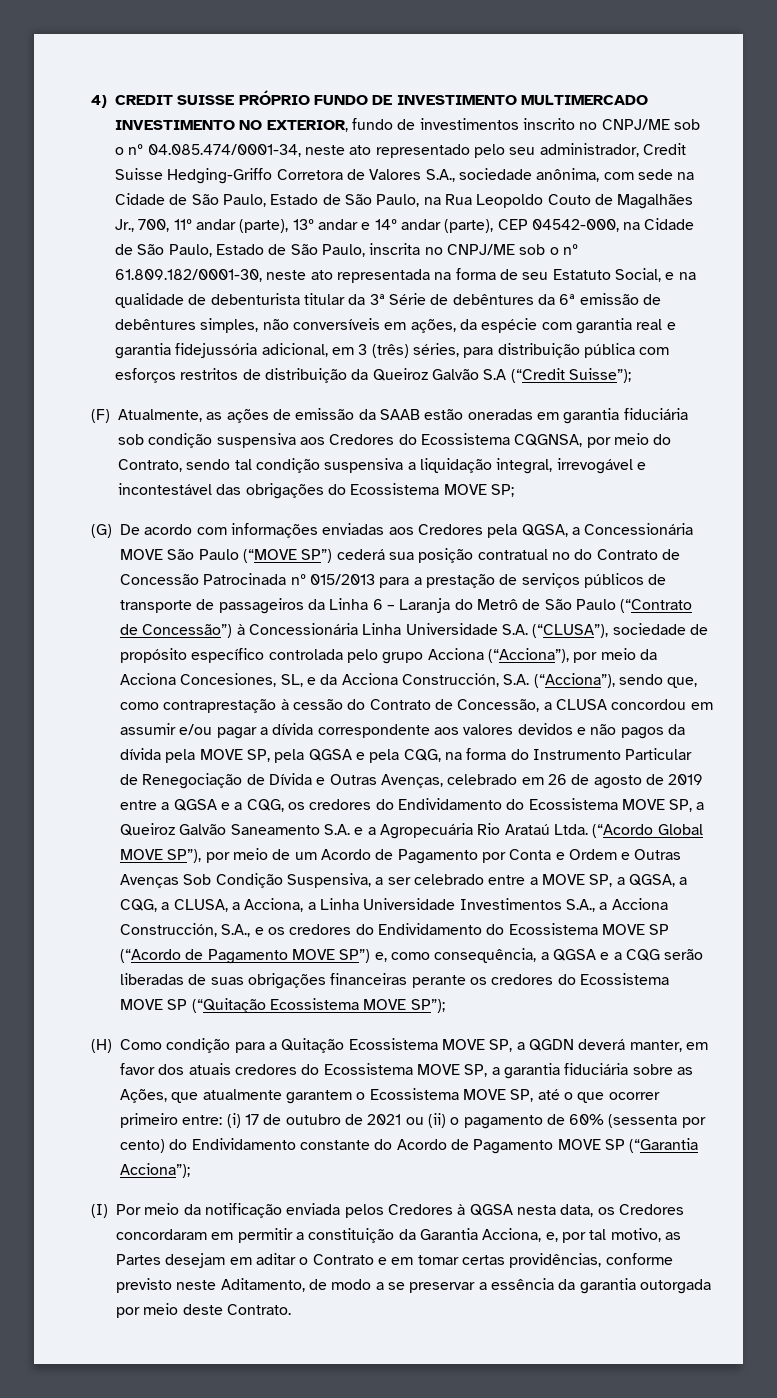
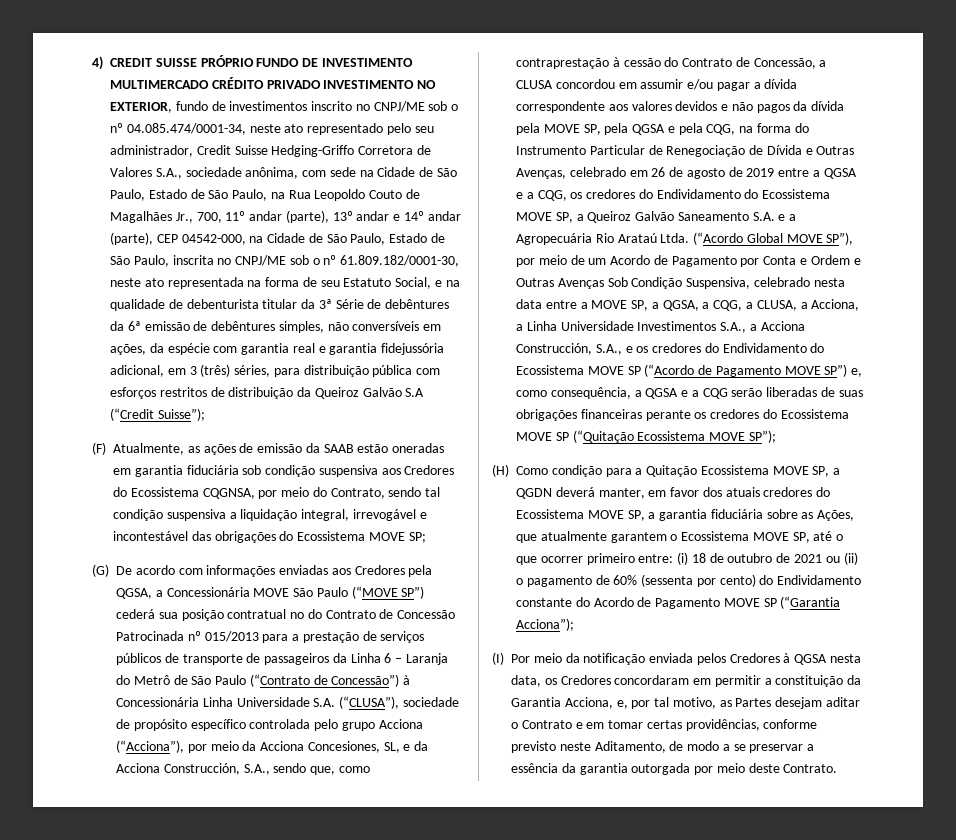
- 4) CREDIT SUISSE PRÓPRIO FUNDO DE INVESTIMENTO MULTIMERCADO INVESTIMENTO NO EXTERIOR, fundo de investimentos inscrito no CNPJ/ME sob o nº 04.085.474/0001-34, neste ato representado pelo seu administrador, Credit Suisse Hedging-Griffo Corretora de Valores S.A., sociedade anônima, com sede na Cidade de São Paulo, Estado de São Paulo, na Rua Leopoldo Couto de Magalhães Jr., 700, 11º andar (parte), 13º andar e 14º andar (parte), CEP 04542-000, na Cidade de São Paulo, Estado de São Paulo, inscrita no CNPJ/ME sob o nº 61.809.182/0001-30, neste ato representada na forma de seu Estatuto Social, e na qualidade de debenturista titular da 3ª Série de debêntures da 6ª emissão de debêntures simples, não conversíveis em ações, da espécie com garantia real e garantia fidejussória adicional, em 3 (três) séries, para distribuição pública com esforços restritos de distribuição da Queiroz Galvão S.A (“Credit Suisse”);
+ 4) CREDIT SUISSE PRÓPRIO FUNDO DE INVESTIMENTO MULTIMERCADO CRÉDITO PRIVADO INVESTIMENTO NO EXTERIOR, fundo de investimentos inscrito no CNPJ/ME sob o nº 04.085.474/0001-34, neste ato representado pelo seu administrador, Credit Suisse Hedging-Griffo Corretora de Valores S.A., sociedade anônima, com sede na Cidade de São Paulo, Estado de São Paulo, na Rua Leopoldo Couto de Magalhães Jr., 700, 11º andar (parte), 13º andar e 14º andar (parte), CEP 04542-000, na Cidade de São Paulo, Estado de São Paulo, inscrita no CNPJ/ME sob o nº 61.809.182/0001-30, neste ato representada na forma de seu Estatuto Social, e na qualidade de debenturista titular da 3ª Série de debêntures da 6ª emissão de debêntures simples, não conversíveis em ações, da espécie com garantia real e garantia fidejussória adicional, em 3 (três) séries, para distribuição pública com esforços restritos de distribuição da Queiroz Galvão S.A (“Credit Suisse”);
- (G) De acordo com informações enviadas aos Credores pela QGSA, a Concessionária MOVE São Paulo (“MOVE SP”) cederá sua posição contratual no do Contrato de Concessão Patrocinada nº 015/2013 para a prestação de serviços públicos de transporte de passageiros da Linha 6 – Laranja do Metrô de São Paulo (“Contrato de Concessão”) à Concessionária Linha Universidade S.A. (“CLUSA”), sociedade de propósito específico controlada pelo grupo Acciona (“Acciona”), por meio da Acciona Concesiones, SL, e da Acciona Construcción, S.A. (“Acciona”), sendo que, como contraprestação à cessão do Contrato de Concessão, a CLUSA concordou em assumir e/ou pagar a dívida correspondente aos valores devidos e não pagos da dívida pela MOVE SP, pela QGSA e pela CQG, na forma do Instrumento Particular de Renegociação de Dívida e Outras Avenças, celebrado em 26 de agosto de 2019 entre a QGSA e a CQG, os credores do Endividamento do Ecossistema MOVE SP, a Queiroz Galvão Saneamento S.A. e a Agropecuária Rio Arataú Ltda.
+ (G) De acordo com informações enviadas aos Credores pela QGSA, a Concessionária MOVE São Paulo (“MOVE SP”) cederá sua posição contratual no do Contrato de Concessão Patrocinada nº 015/2013 para a prestação de serviços públicos de transporte de passageiros da Linha 6 – Laranja do Metrô de São Paulo (“Contrato de Concessão”) à Concessionária Linha Universidade S.A. (“CLUSA”), sociedade de propósito específico controlada pelo grupo Acciona (“Acciona”), por meio da Acciona Concesiones, SL, e da Acciona Construcción, S.A., sendo que, como contraprestação à cessão do Contrato de Concessão, a CLUSA concordou em assumir e/ou pagar a dívida correspondente aos valores devidos e não pagos da dívida pela MOVE SP, pela QGSA e pela CQG, na forma do Instrumento Particular de Renegociação de Dívida e Outras Avenças, celebrado em 26 de agosto de 2019 entre a QGSA e a CQG, os credores do Endividamento do Ecossistema MOVE SP, a Queiroz Galvão Saneamento S.A. e a Agropecuária Rio Arataú Ltda.
- (“Acordo Global MOVE SP”), por meio de um Acordo de Pagamento por Conta e Ordem e Outras Avenças Sob Condição Suspensiva, a ser celebrado entre a MOVE SP, a QGSA, a CQG, a CLUSA, a Acciona, a Linha Universidade Investimentos S.A., a Acciona Construcción, S.A., e os credores do Endividamento do Ecossistema MOVE SP (“Acordo de Pagamento MOVE SP”) e, como consequência, a QGSA e a CQG serão liberadas de suas obrigações financeiras perante os credores do Ecossistema MOVE SP (“Quitação Ecossistema MOVE SP”);
+ (“Acordo Global MOVE SP”), por meio de um Acordo de Pagamento por Conta e Ordem e Outras Avenças Sob Condição Suspensiva, celebrado nesta data entre a MOVE SP, a QGSA, a CQG, a CLUSA, a Acciona, a Linha Universidade Investimentos S.A., a Acciona Construcción, S.A., e os credores do Endividamento do Ecossistema MOVE SP (“Acordo de Pagamento MOVE SP”) e, como consequência, a QGSA e a CQG serão liberadas de suas obrigações financeiras perante os credores do Ecossistema MOVE SP (“Quitação Ecossistema MOVE SP”);
- (i) 17 de outubro de 2021 ou (ii) o pagamento de 60% (sessenta por cento) do Endividamento constante do Acordo de Pagamento MOVE SP (“Garantia Acciona”);
+ (i) 18 de outubro de 2021 ou (ii) o pagamento de 60% (sessenta por cento) do Endividamento constante do Acordo de Pagamento MOVE SP (“Garantia Acciona”);
- (I) Por meio da notificação enviada pelos Credores à QGSA nesta data, os Credores concordaram em permitir a constituição da Garantia Acciona, e, por tal motivo, as Partes desejam em aditar o Contrato e em tomar certas providências, conforme previsto neste Aditamento, de modo a se preservar a essência da garantia outorgada por meio deste Contrato.
+ (I) Por meio da notificação enviada pelos Credores à QGSA nesta data, os Credores concordaram em permitir a constituição da Garantia Acciona, e, por tal motivo, as Partes desejam aditar o Contrato e em tomar certas providências, conforme previsto neste Aditamento, de modo a se preservar a essência da garantia outorgada por meio deste Contrato.

